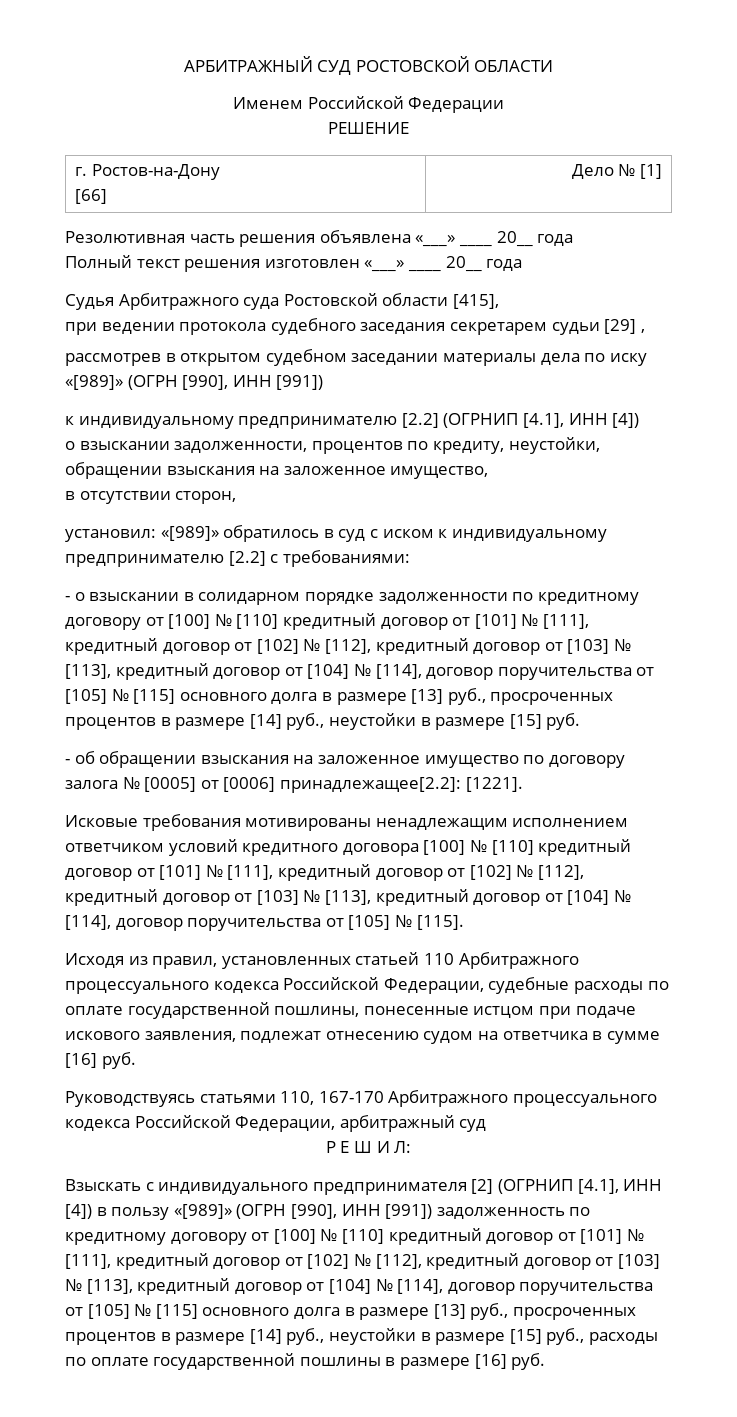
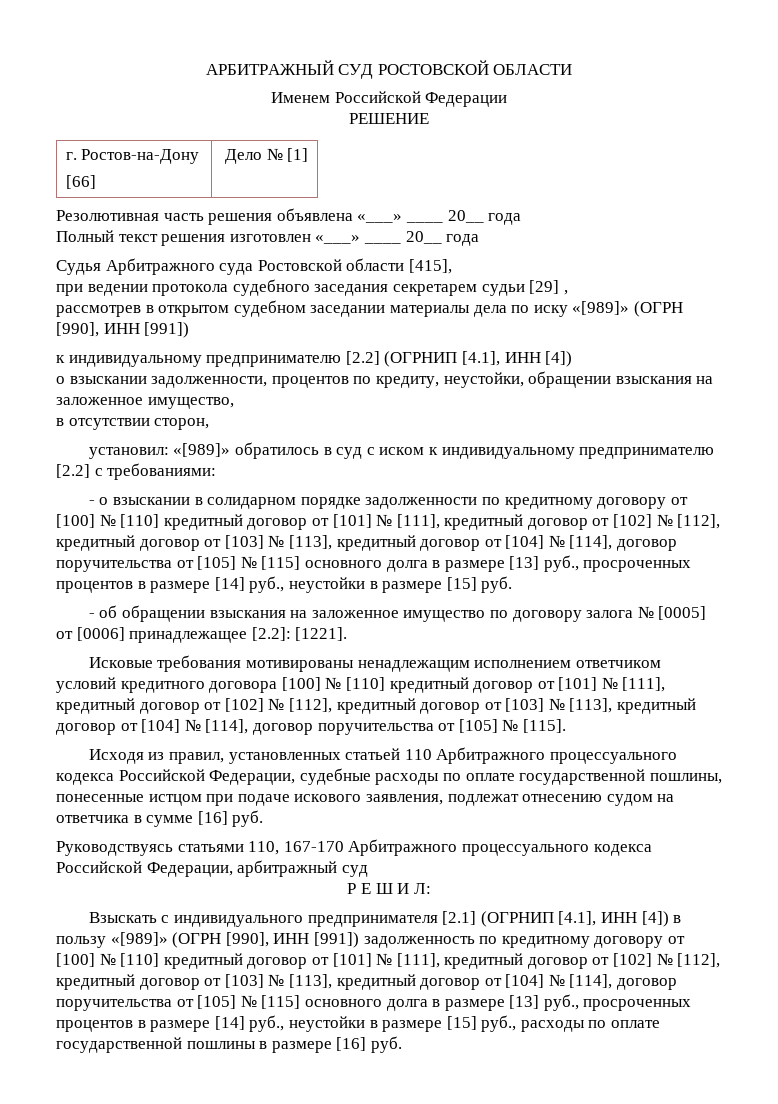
- - об обращении взыскания на заложенное имущество по договору залога № [0005] от [0006] принадлежащее[2.2]: [1221].
+ - об обращении взыскания на заложенное имущество по договору залога № [0005] от [0006] принадлежащее [2.2]: [1221].
- Взыскать с индивидуального предпринимателя [2] (ОГРНИП [4.1], ИНН [4]) в пользу «[989]» (ОГРН [990], ИНН [991]) задолженность по кредитному договору от [100] № [110] кредитный договор от [101] № [111], кредитный договор от [102] № [112], кредитный договор от [103] № [113], кредитный договор от [104] № [114], договор поручительства от [105] № [115] основного долга в размере [13] руб., просроченных процентов в размере [14] руб., неустойки в размере [15] руб., расходы по оплате государственной пошлины в размере [16] руб.
+ Взыскать с индивидуального предпринимателя [2.1] (ОГРНИП [4.1], ИНН [4]) в пользу «[989]» (ОГРН [990], ИНН [991]) задолженность по кредитному договору от [100] № [110] кредитный договор от [101] № [111], кредитный договор от [102] № [112], кредитный договор от [103] № [113], кредитный договор от [104] № [114], договор поручительства от [105] № [115] основного долга в размере [13] руб., просроченных процентов в размере [14] руб., неустойки в размере [15] руб., расходы по оплате государственной пошлины в размере [16] руб.

